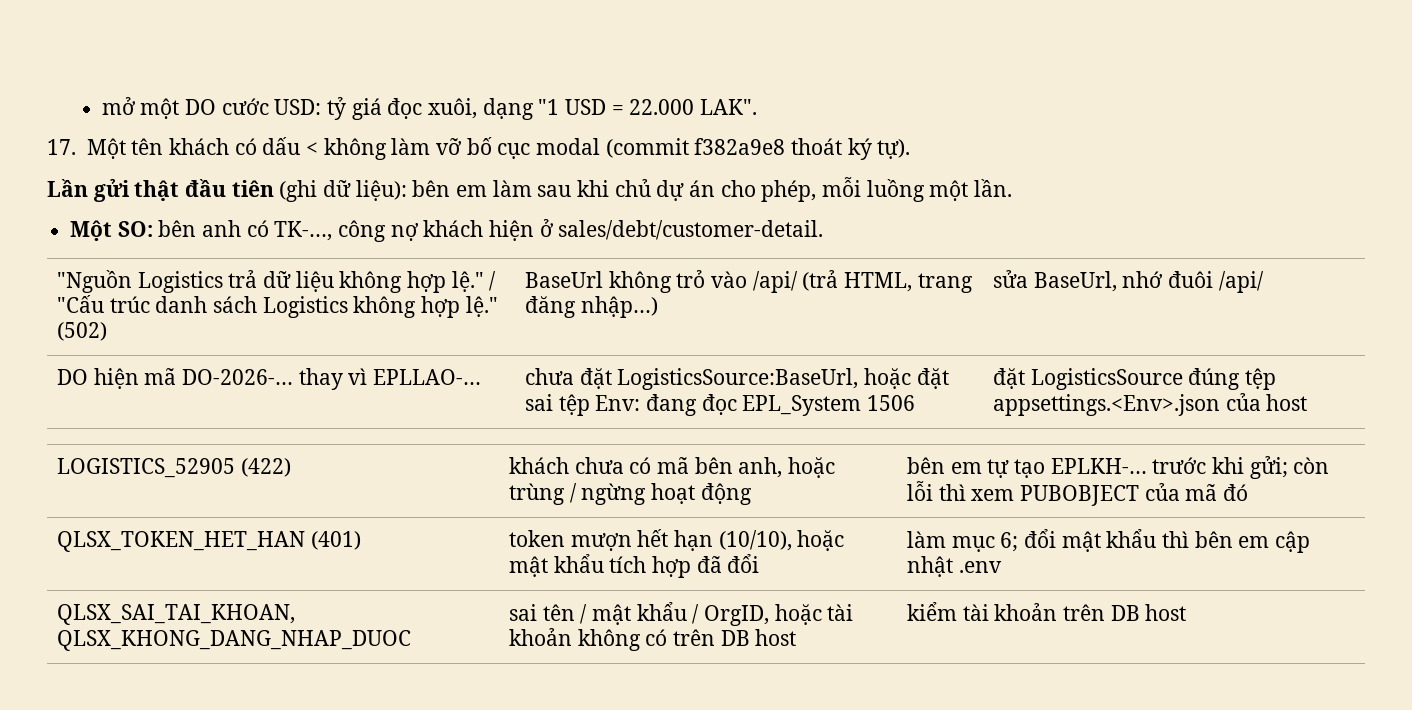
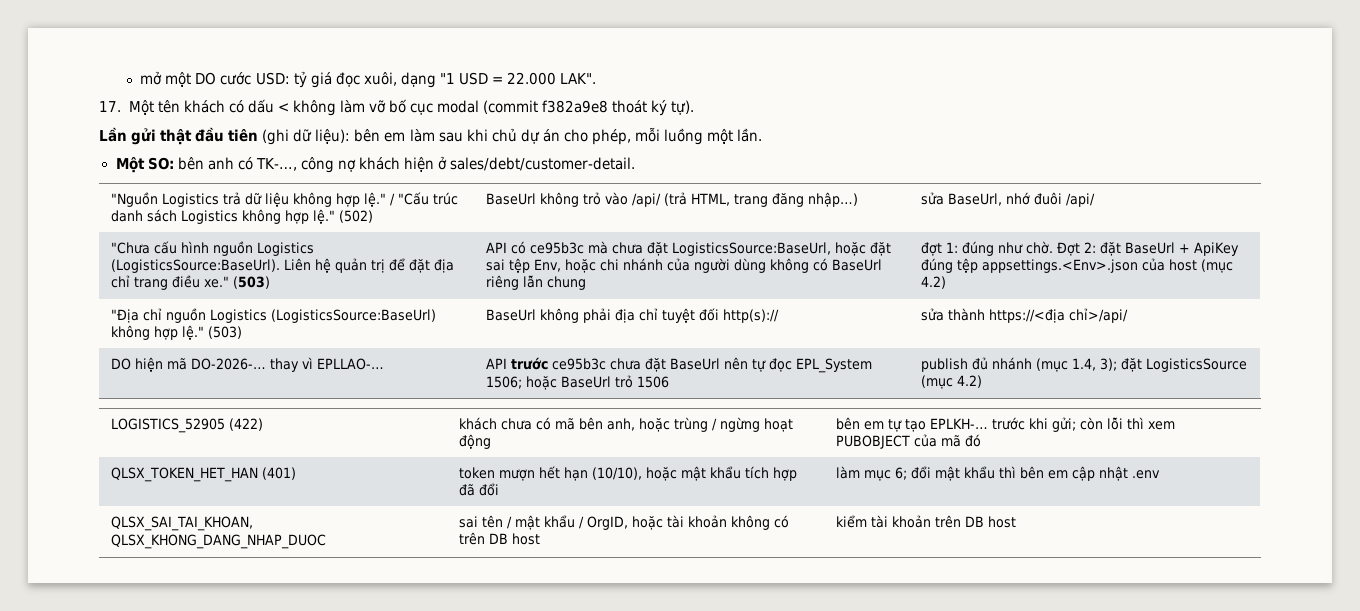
+ "Chưa cấu hình nguồn Logistics (LogisticsSource:BaseUrl). Liên hệ quản trị để đặt địa chỉ trang điều xe." (503) | API có ce95b3c mà chưa đặt LogisticsSource:BaseUrl, hoặc đặt sai tệp Env, hoặc chi nhánh của người dùng không có BaseUrl riêng lẫn chung | đợt 1: đúng như chờ. Đợt 2: đặt BaseUrl + ApiKey đúng tệp appsettings.<Env>.json của host (mục 4.2)
+ "Địa chỉ nguồn Logistics (LogisticsSource:BaseUrl) không hợp lệ." (503) | BaseUrl không phải địa chỉ tuyệt đối http(s):// | sửa thành https://<địa chỉ>/api/
- DO hiện mã DO-2026-… thay vì EPLLAO-… | chưa đặt LogisticsSource:BaseUrl, hoặc đặt sai tệp Env: đang đọc EPL_System 1506 | đặt LogisticsSource đúng tệp appsettings.<Env>.json của host
+ DO hiện mã DO-2026-… thay vì EPLLAO-… | API trước ce95b3c chưa đặt BaseUrl nên tự đọc EPL_System 1506; hoặc BaseUrl trỏ 1506 | publish đủ nhánh (mục 1.4, 3); đặt LogisticsSource (mục 4.2)

